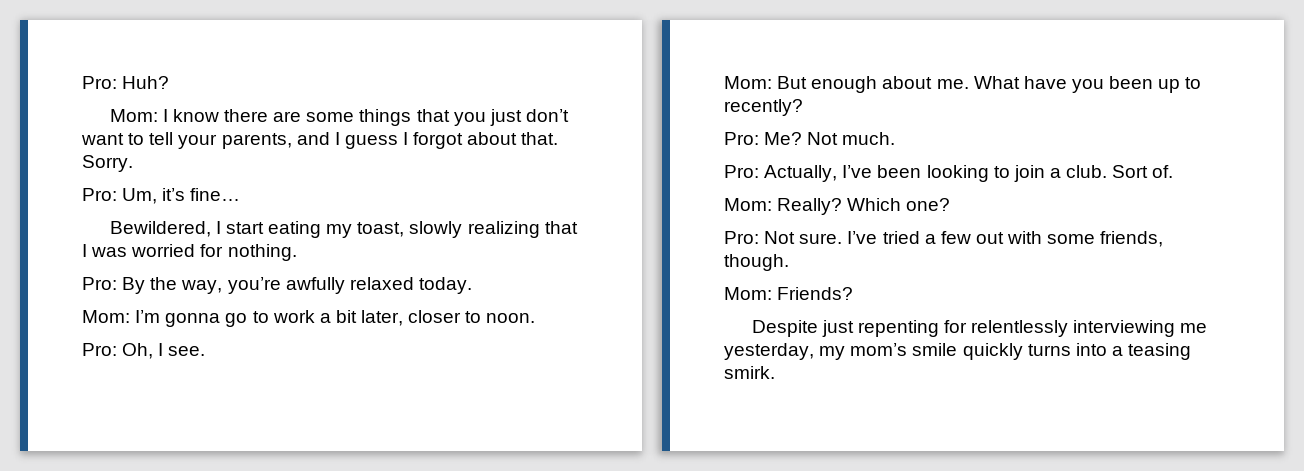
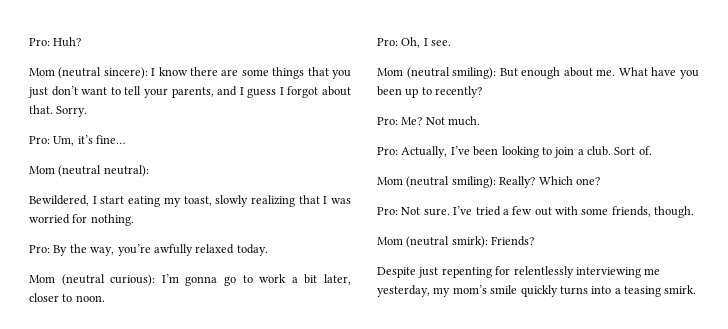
- Mom: I know there are some things that you just don’t want to tell your parents, and I guess I forgot about that.
+ Mom (neutral sincere): I know there are some things that you just don’t want to tell your parents, and I guess I forgot about that.
+ Mom (neutral neutral):
- Mom: I’m gonna go to work a bit later, closer to noon.
+ Mom (neutral curious): I’m gonna go to work a bit later, closer to noon.
- Mom: But enough about me.
+ Mom (neutral smiling): But enough about me.
- Mom: Really?
+ Mom (neutral smiling): Really?
- Mom: Friends?
+ Mom (neutral smirk): Friends?

